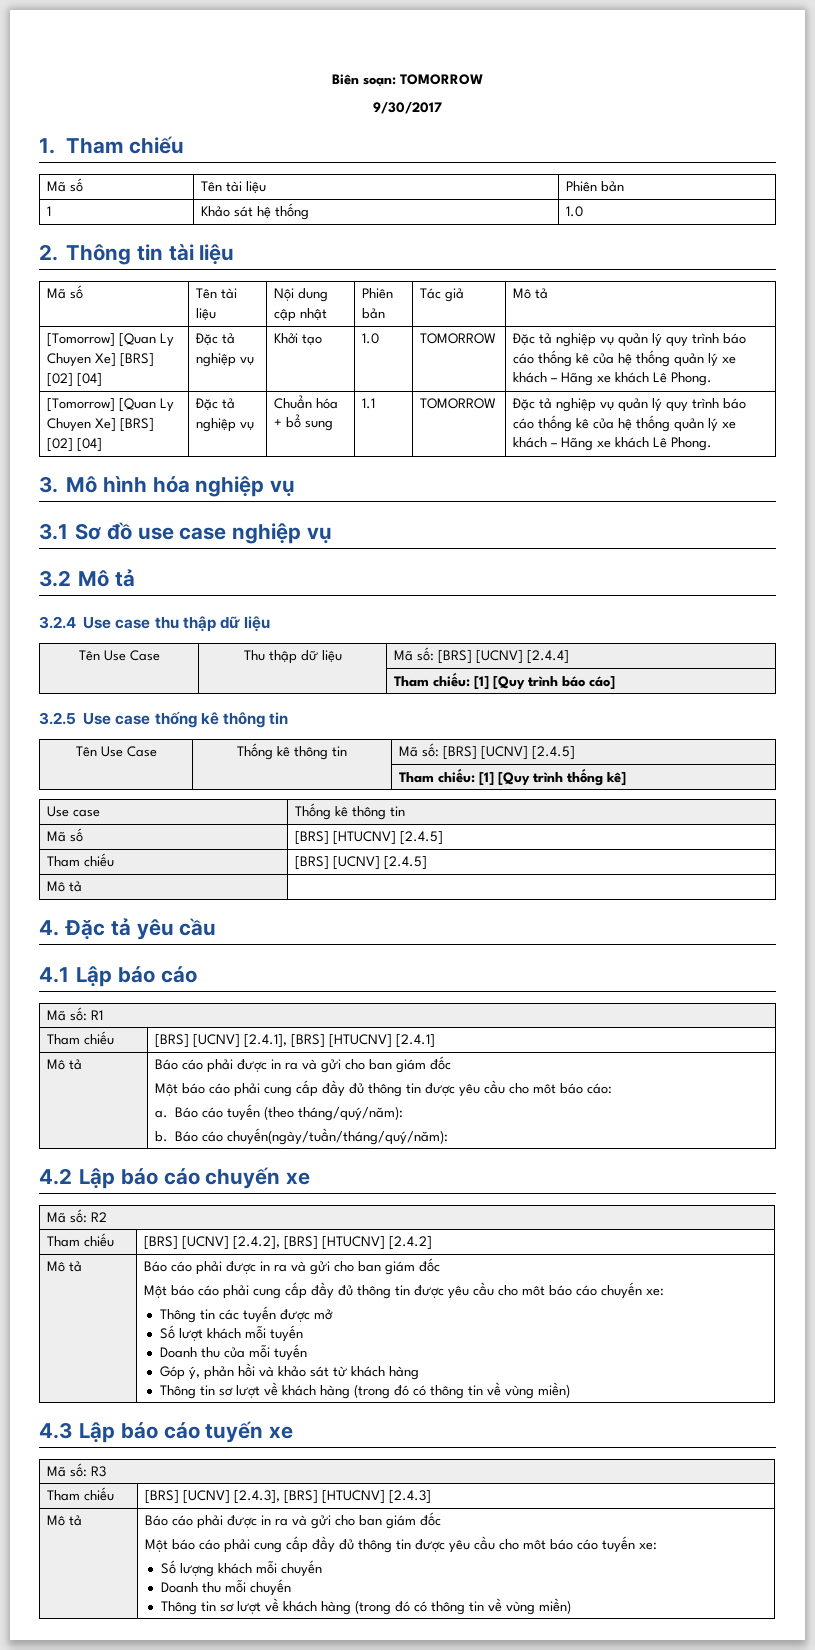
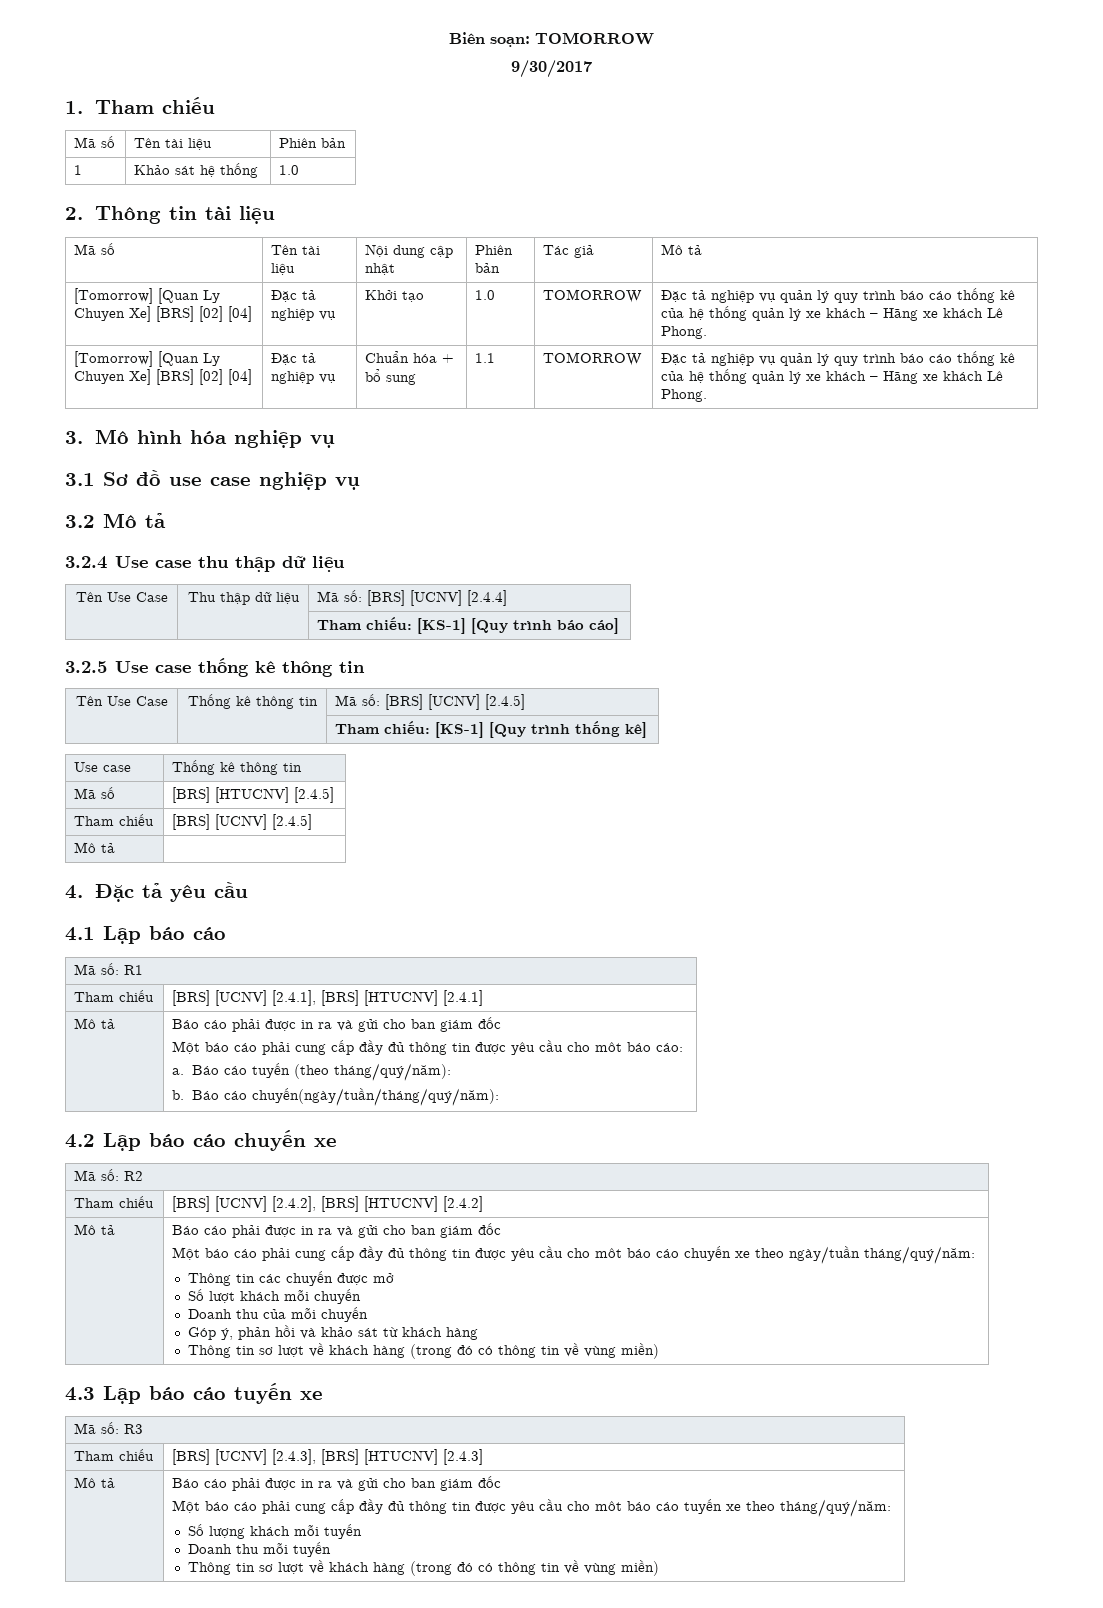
- | | Tham chiếu: [1] [Quy trình báo cáo]
+ | | Tham chiếu: [KS-1] [Quy trình báo cáo]
- | | Tham chiếu: [1] [Quy trình thống kê]
+ | | Tham chiếu: [KS-1] [Quy trình thống kê]
- Một báo cáo phải cung cấp đầy đủ thông tin được yêu cầu cho môt báo cáo chuyến xe:
+ Một báo cáo phải cung cấp đầy đủ thông tin được yêu cầu cho môt báo cáo chuyến xe theo ngày/tuần tháng/quý/năm:
- Thông tin các tuyến được mở
+ Thông tin các chuyến được mở
- Số lượt khách mỗi tuyến
+ Số lượt khách mỗi chuyến
- Doanh thu của mỗi tuyến
+ Doanh thu của mỗi chuyến
- Một báo cáo phải cung cấp đầy đủ thông tin được yêu cầu cho môt báo cáo tuyến xe:
+ Một báo cáo phải cung cấp đầy đủ thông tin được yêu cầu cho môt báo cáo tuyến xe theo tháng/quý/năm:
- Số lượng khách mỗi chuyến
+ Số lượng khách mỗi tuyến
- Doanh thu mỗi chuyến
+ Doanh thu mỗi tuyến

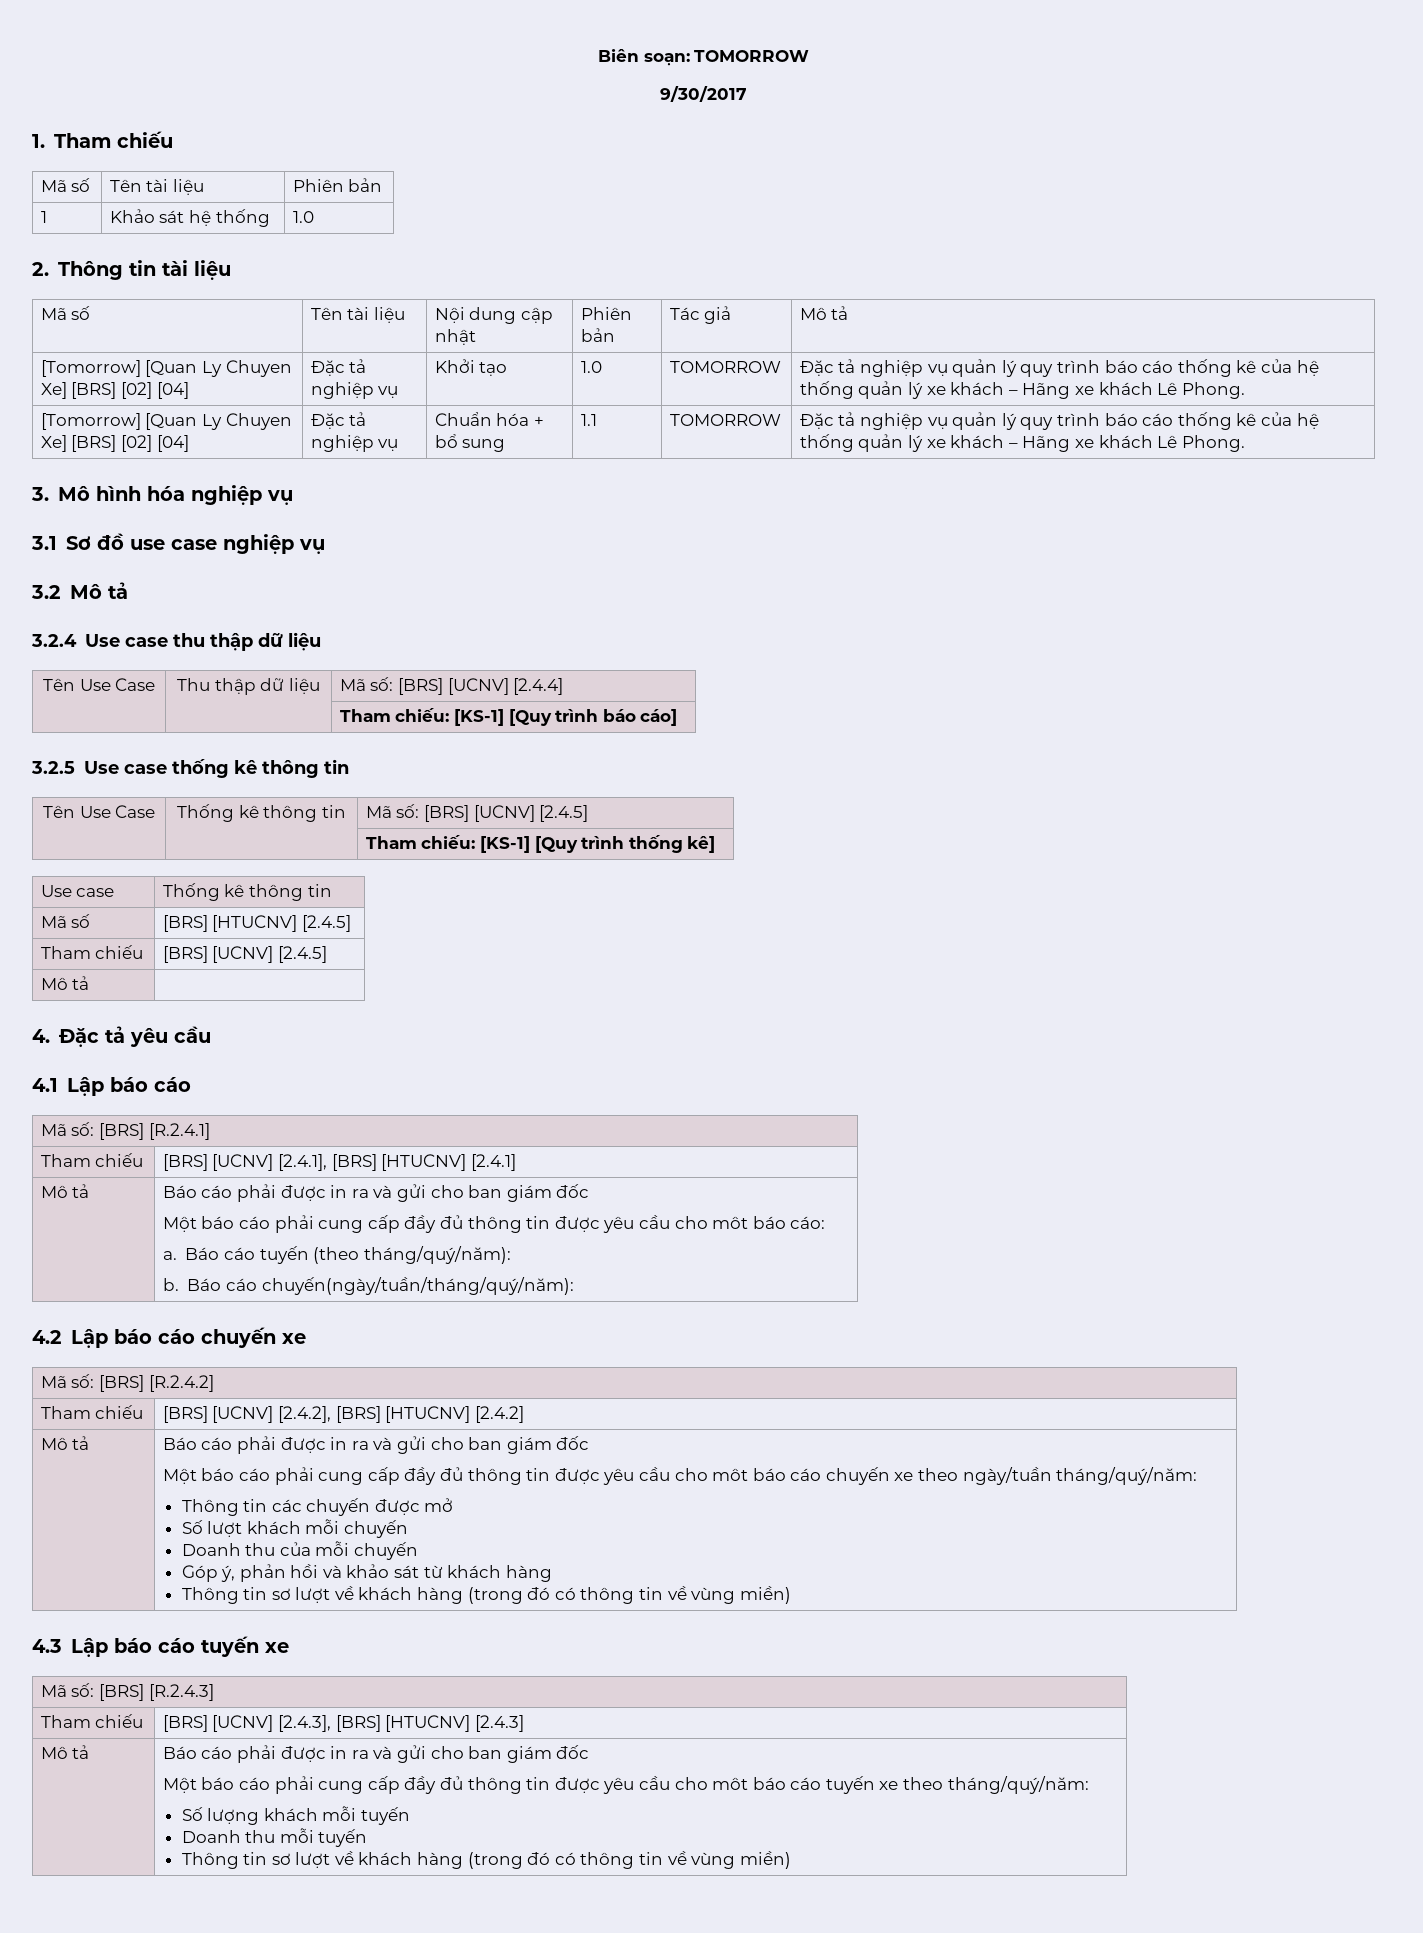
- Mã số: R1
+ Mã số: [BRS] [R.2.4.1]
- Mã số: R2
+ Mã số: [BRS] [R.2.4.2]
- Mã số: R3
+ Mã số: [BRS] [R.2.4.3]

